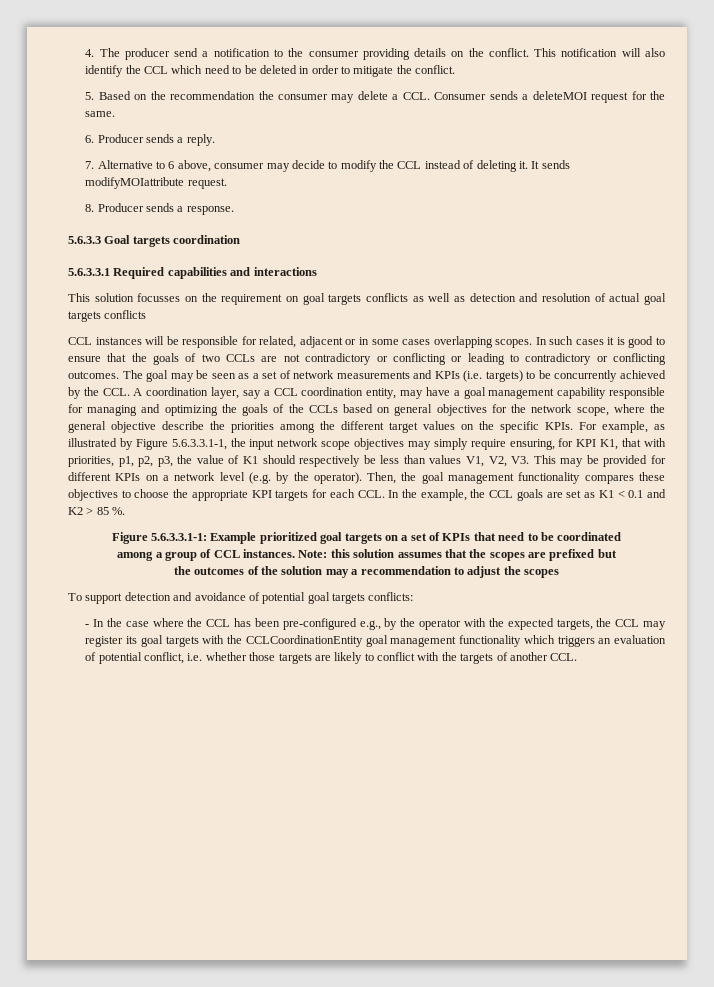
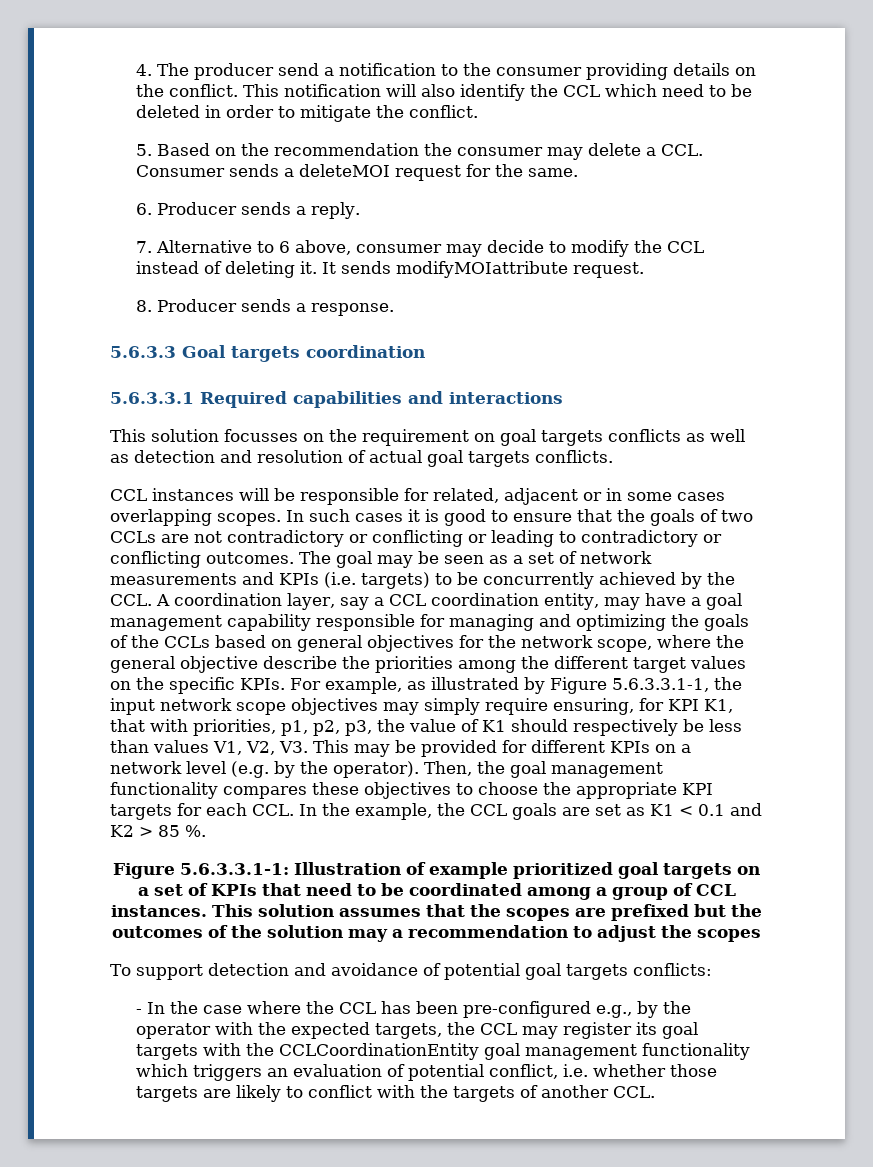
- This solution focusses on the requirement on goal targets conflicts as well as detection and resolution of actual goal targets conflicts
+ This solution focusses on the requirement on goal targets conflicts as well as detection and resolution of actual goal targets conflicts.
- Figure 5.6.3.3.1-1: Example prioritized goal targets on a set of KPIs that need to be coordinated
- among a group of CCL instances.
+ Figure 5.6.3.3.1-1: Illustration of example prioritized goal targets on a set of KPIs that need to be coordinated among a group of CCL instances.
- Note: this solution assumes that the scopes are prefixed but
- the outcomes of the solution may a recommendation to adjust the scopes
+ This solution assumes that the scopes are prefixed but the outcomes of the solution may a recommendation to adjust the scopes

